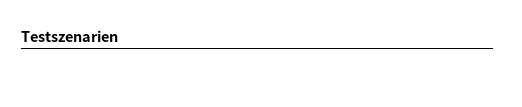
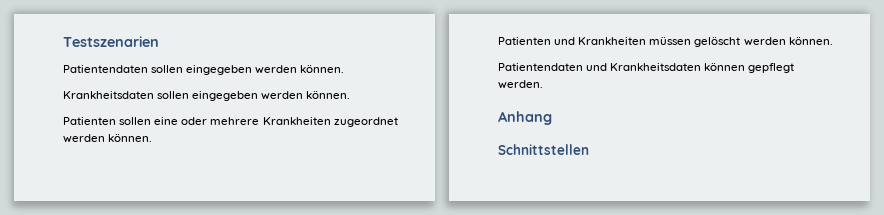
+ Patientendaten sollen eingegeben werden können.
+ Krankheitsdaten sollen eingegeben werden können.
+ Patienten sollen eine oder mehrere Krankheiten zugeordnet werden können.
+ Patienten und Krankheiten müssen gelöscht werden können.
+ Patientendaten und Krankheitsdaten können gepflegt werden.
+ Anhang
+ Schnittstellen

